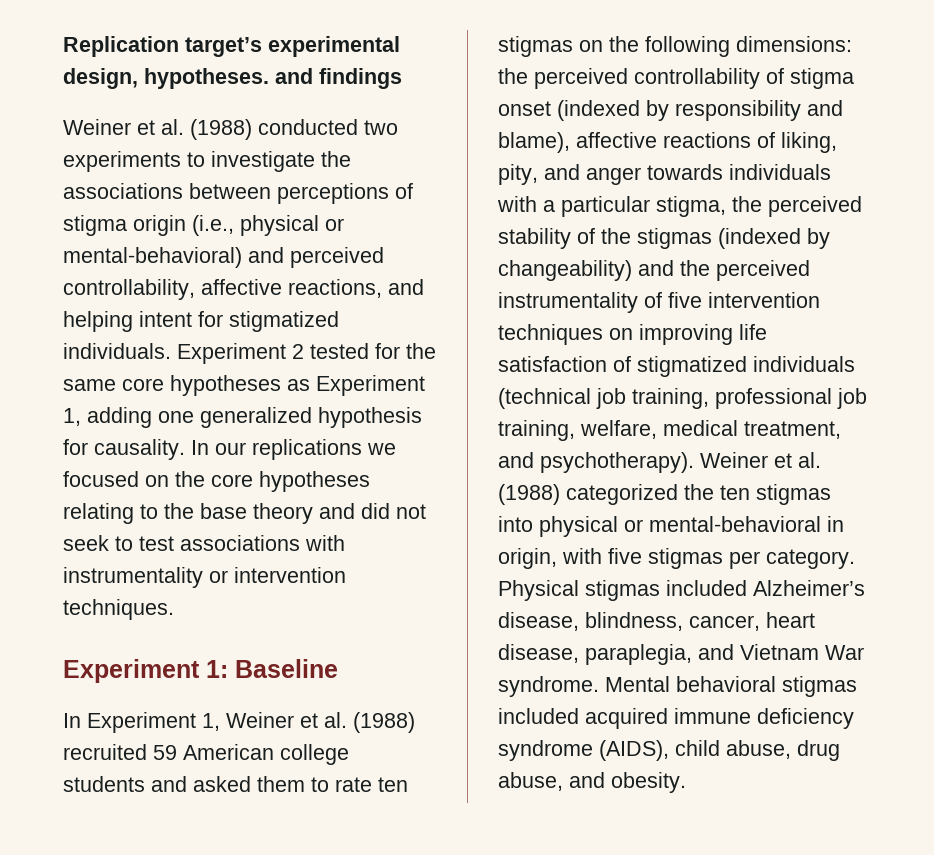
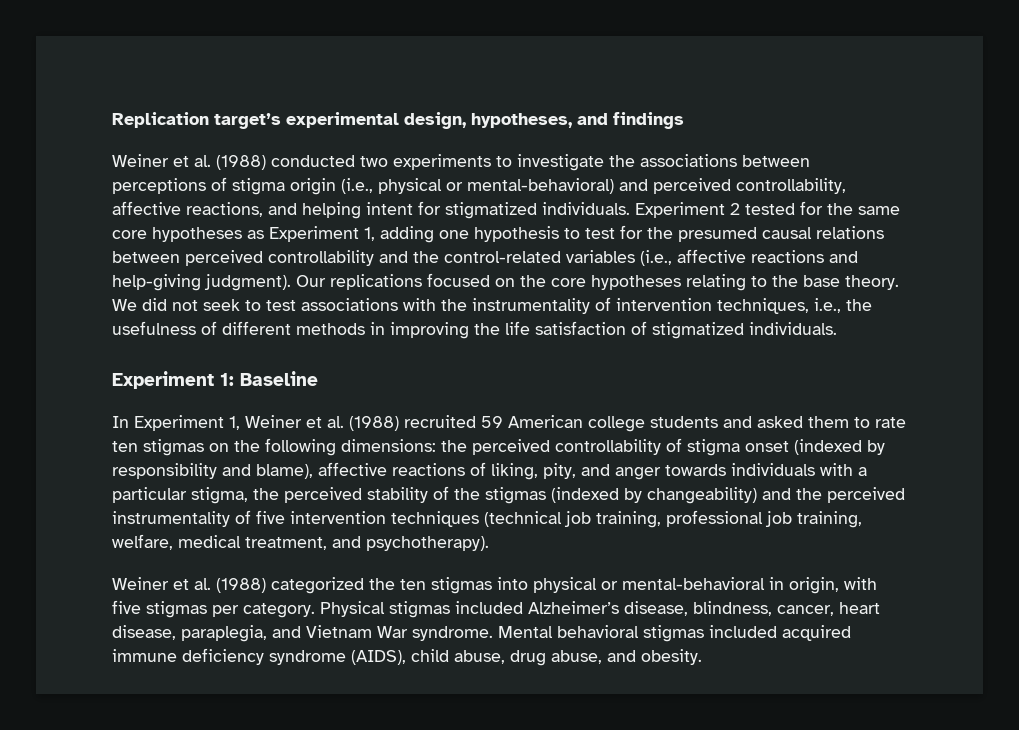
- Replication target’s experimental design, hypotheses. and findings
+ Replication target’s experimental design, hypotheses, and findings
- Experiment 2 tested for the same core hypotheses as Experiment 1, adding one generalized hypothesis for causality. In our replications we focused on the core hypotheses relating to the base theory and did not seek to test associations with instrumentality or intervention techniques.
+ Experiment 2 tested for the same core hypotheses as Experiment 1, adding one hypothesis to test for the presumed causal relations between perceived controllability and the control-related variables (i.e., affective reactions and help-giving judgment). Our replications focused on the core hypotheses relating to the base theory. We did not seek to test associations with the instrumentality of intervention techniques, i.e., the usefulness of different methods in improving the life satisfaction of stigmatized individuals.
- the perceived controllability of stigma onset (indexed by responsibility and blame), affective reactions of liking, pity, and anger towards individuals with a particular stigma, the perceived stability of the stigmas (indexed by changeability) and the perceived instrumentality of five intervention techniques on improving life satisfaction of stigmatized individuals (technical job training, professional job training, welfare, medical treatment, and psychotherapy). Weiner et al. (1988) categorized the ten stigmas into physical or mental-behavioral in origin, with five stigmas per category.
+ the perceived controllability of stigma onset (indexed by responsibility and blame), affective reactions of liking, pity, and anger towards individuals with a particular stigma, the perceived stability of the stigmas (indexed by changeability) and the perceived instrumentality of five intervention techniques (technical job training, professional job training, welfare, medical treatment, and psychotherapy).
+ Weiner et al. (1988) categorized the ten stigmas into physical or mental-behavioral in origin, with five stigmas per category.

